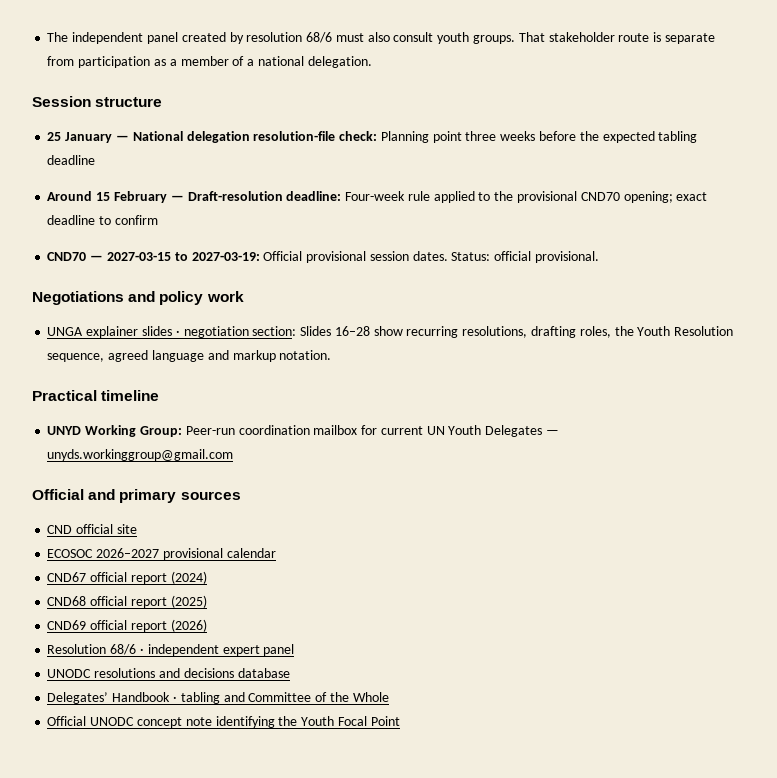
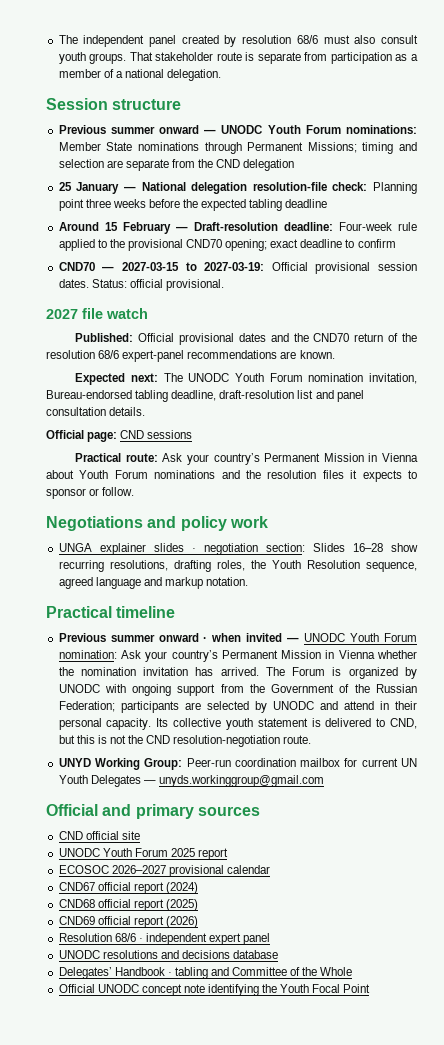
+ Previous summer onward — UNODC Youth Forum nominations: Member State nominations through Permanent Missions; timing and selection are separate from the CND delegation
+ 2027 file watch
+ Published: Official provisional dates and the CND70 return of the resolution 68/6 expert-panel recommendations are known.
+ Expected next: The UNODC Youth Forum nomination invitation, Bureau-endorsed tabling deadline, draft-resolution list and panel consultation details.
+ Official page: CND sessions
+ Practical route: Ask your country’s Permanent Mission in Vienna about Youth Forum nominations and the resolution files it expects to sponsor or follow.
+ Previous summer onward · when invited — UNODC Youth Forum nomination: Ask your country’s Permanent Mission in Vienna whether the nomination invitation has arrived. The Forum is organized by UNODC with ongoing support from the Government of the Russian Federation; participants are selected by UNODC and attend in their personal capacity. Its collective youth statement is delivered to CND, but this is not the CND resolution-negotiation route.
+ UNODC Youth Forum 2025 report

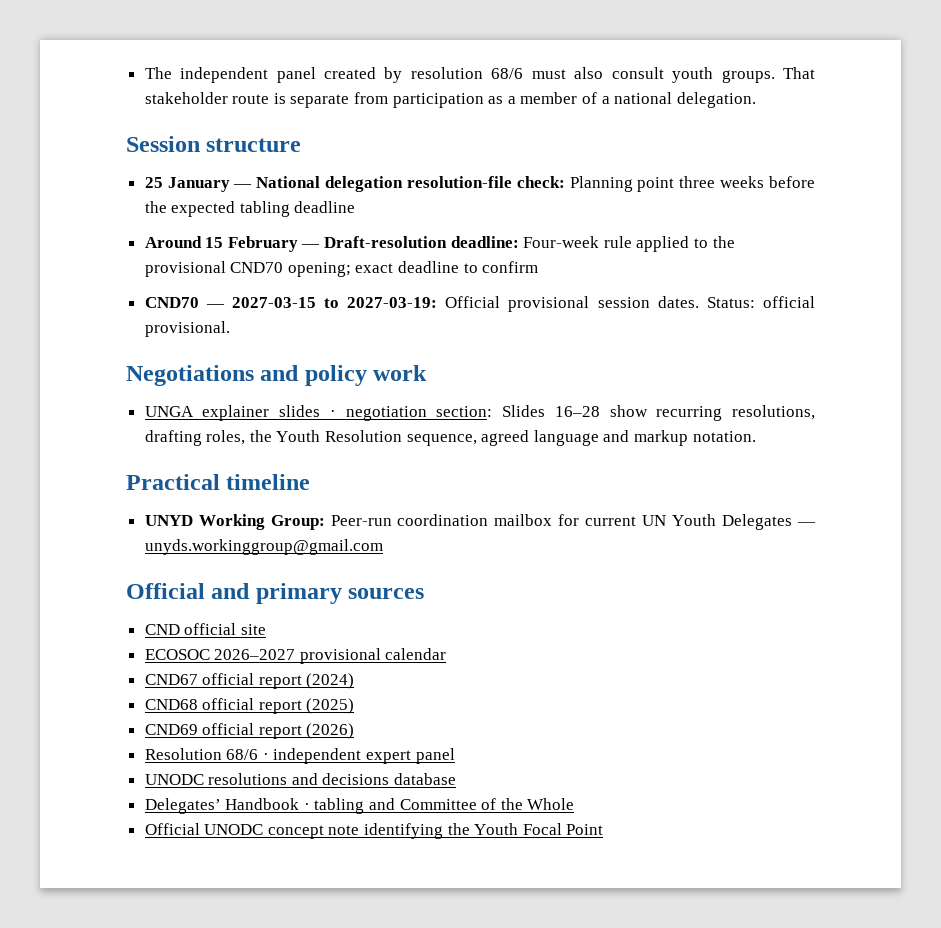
- Previous summer onward — UNODC Youth Forum nominations: Member State nominations through Permanent Missions; timing and selection are separate from the CND delegation
- 2027 file watch
- Published: Official provisional dates and the CND70 return of the resolution 68/6 expert-panel recommendations are known.
- Expected next: The UNODC Youth Forum nomination invitation, Bureau-endorsed tabling deadline, draft-resolution list and panel consultation details.
- Official page: CND sessions
- Practical route: Ask your country’s Permanent Mission in Vienna about Youth Forum nominations and the resolution files it expects to sponsor or follow.
- Previous summer onward · when invited — UNODC Youth Forum nomination: Ask your country’s Permanent Mission in Vienna whether the nomination invitation has arrived. The Forum is organized by UNODC with ongoing support from the Government of the Russian Federation; participants are selected by UNODC and attend in their personal capacity. Its collective youth statement is delivered to CND, but this is not the CND resolution-negotiation route.
- UNODC Youth Forum 2025 report

